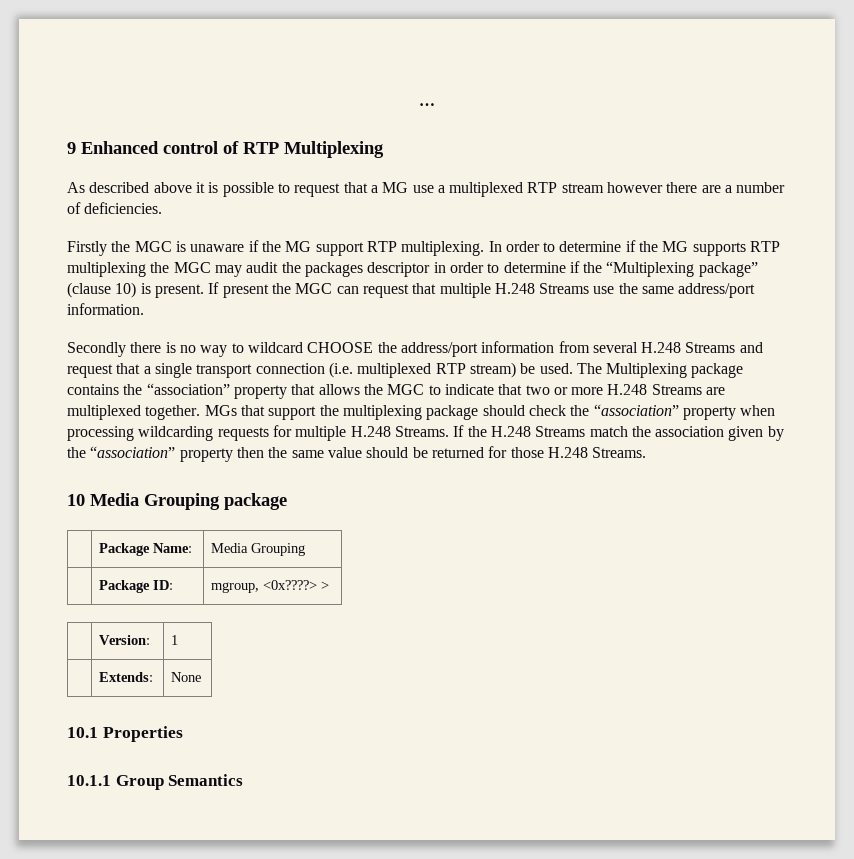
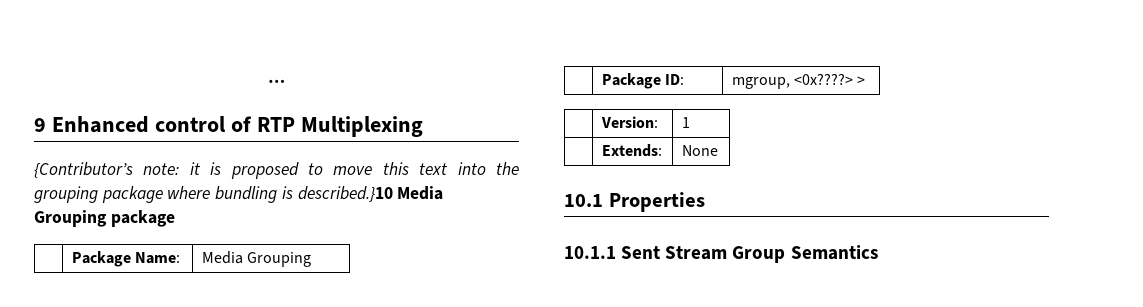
- As described above it is possible to request that a MG use a multiplexed RTP stream however there are a number of deficiencies.
- Firstly the MGC is unaware if the MG support RTP multiplexing. In order to determine if the MG supports RTP multiplexing the MGC may audit the packages descriptor in order to determine if the “Multiplexing package” (clause 10) is present. If present the MGC can request that multiple H.248 Streams use the same address/port information.
- Secondly there is no way to wildcard CHOOSE the address/port information from several H.248 Streams and request that a single transport connection (i.e. multiplexed RTP stream) be used. The Multiplexing package contains the “association” property that allows the MGC to indicate that two or more H.248 Streams are multiplexed together. MGs that support the multiplexing package should check the “association” property when processing wildcarding requests for multiple H.248 Streams. If the H.248 Streams match the association given by the “association” property then the same value should be returned for those H.248 Streams.
- 10 Media Grouping package
+ {Contributor’s note: it is proposed to move this text into the grouping package where bundling is described.}10 Media Grouping package
- 10.1.1 Group Semantics
+ 10.1.1 Sent Stream Group Semantics

